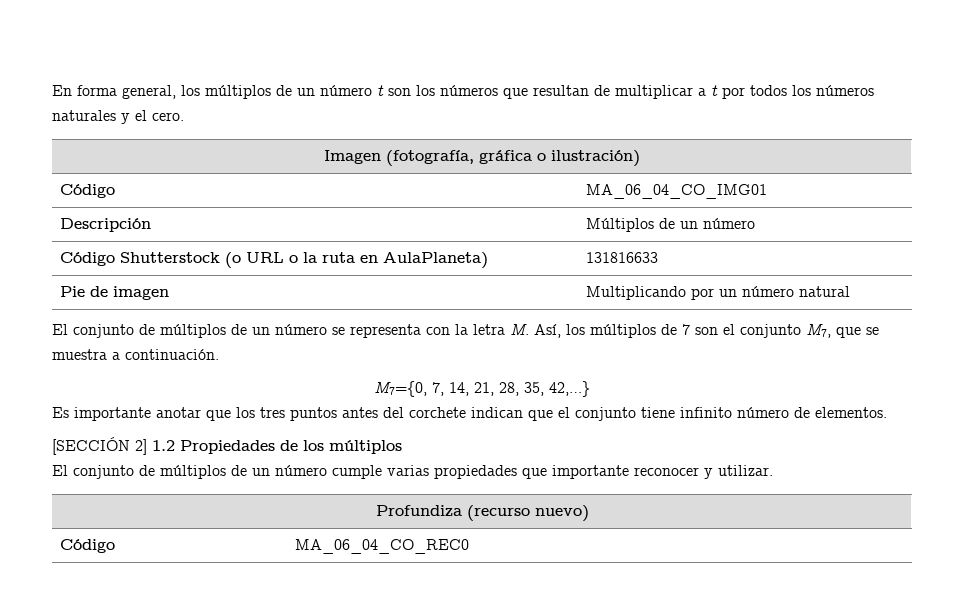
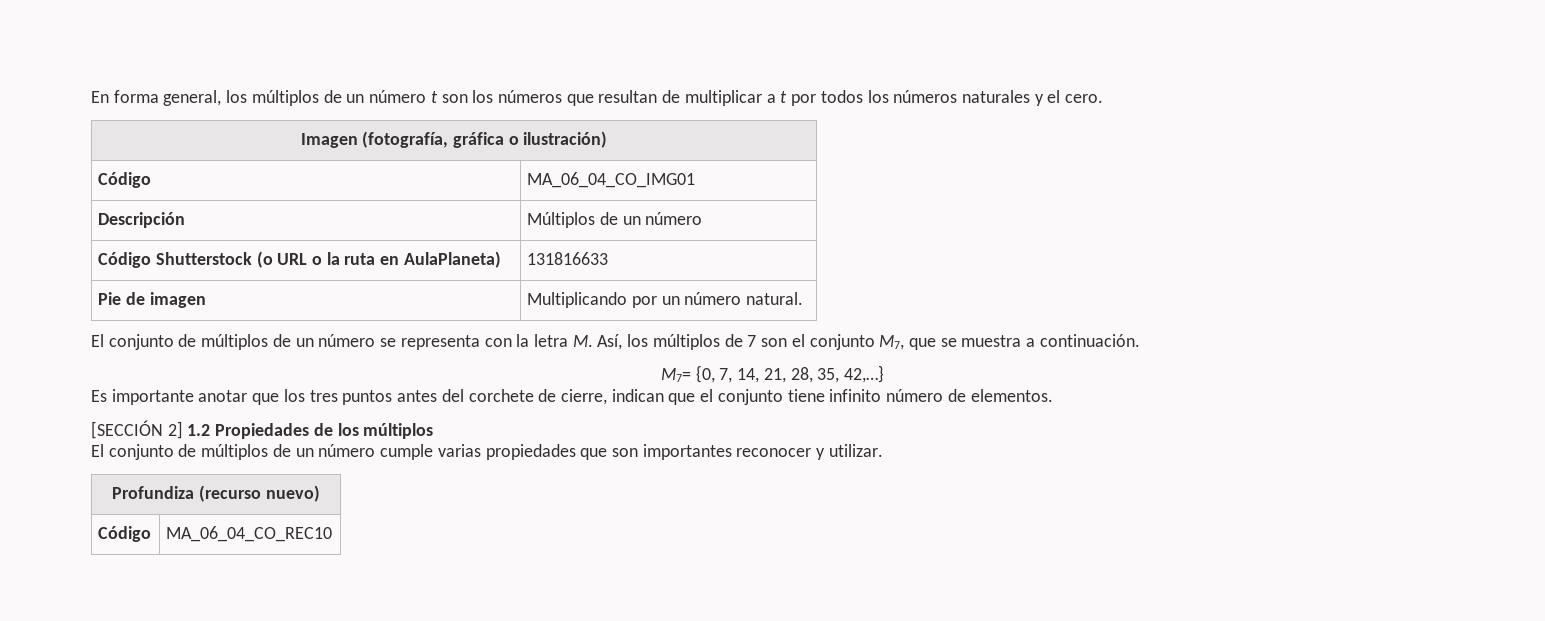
- Pie de imagen | Multiplicando por un número natural
+ Pie de imagen | Multiplicando por un número natural.
- M7={0, 7, 14, 21, 28, 35, 42,…}
+ M7= {0, 7, 14, 21, 28, 35, 42,…}
- Es importante anotar que los tres puntos antes del corchete indican que el conjunto tiene infinito número de elementos.
+ Es importante anotar que los tres puntos antes del corchete de cierre, indican que el conjunto tiene infinito número de elementos.
- El conjunto de múltiplos de un número cumple varias propiedades que importante reconocer y utilizar.
+ El conjunto de múltiplos de un número cumple varias propiedades que son importantes reconocer y utilizar.
- Código | MA_06_04_CO_REC0
+ Código | MA_06_04_CO_REC10

